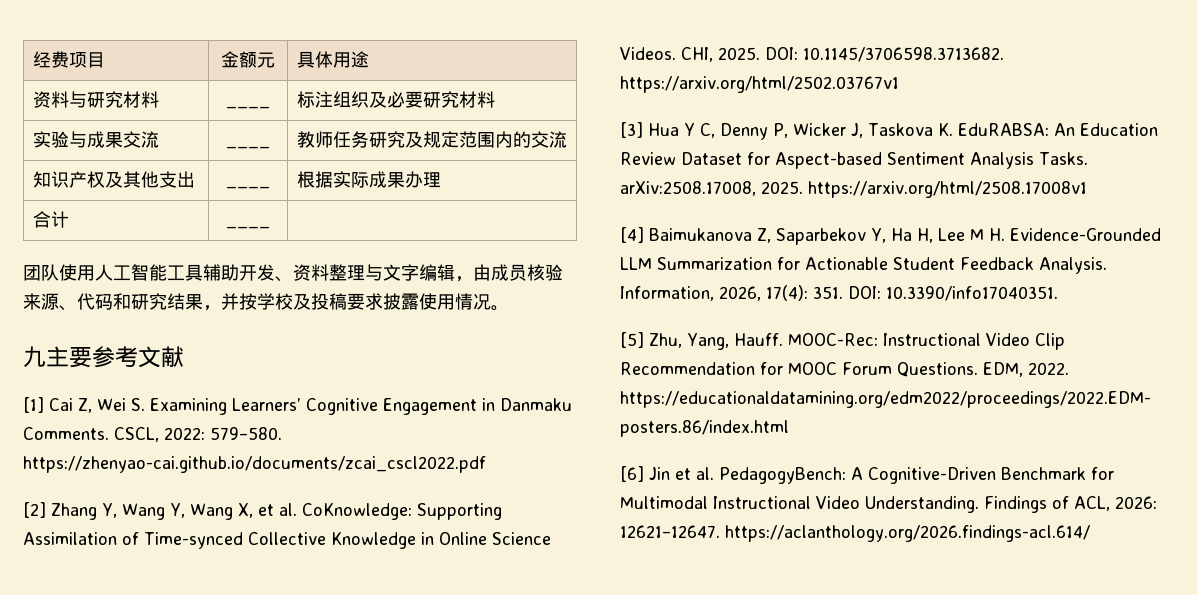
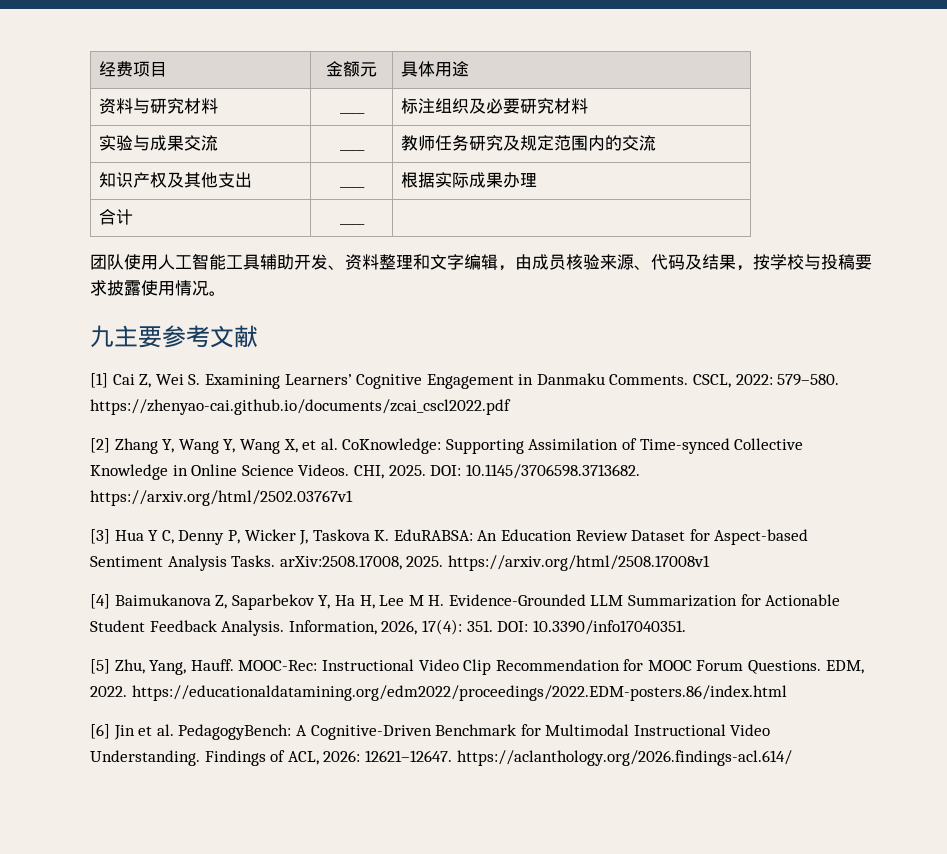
- 团队使用人工智能工具辅助开发、资料整理与文字编辑，由成员核验来源、代码和研究结果，并按学校及投稿要求披露使用情况。
+ 团队使用人工智能工具辅助开发、资料整理和文字编辑，由成员核验来源、代码及结果，按学校与投稿要求披露使用情况。

